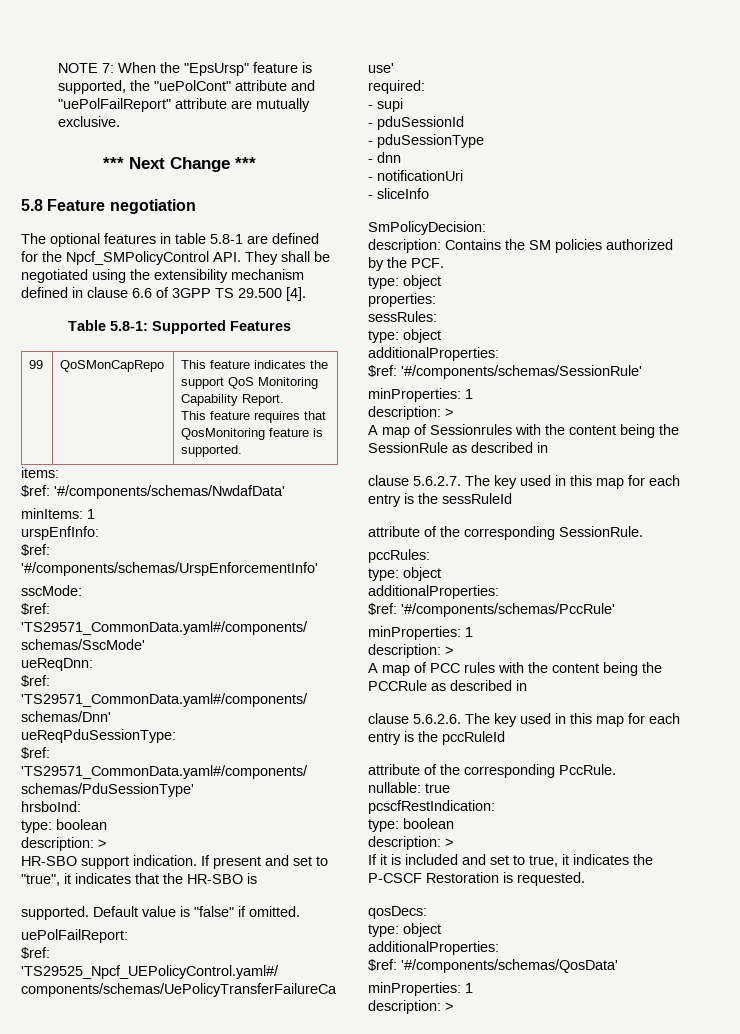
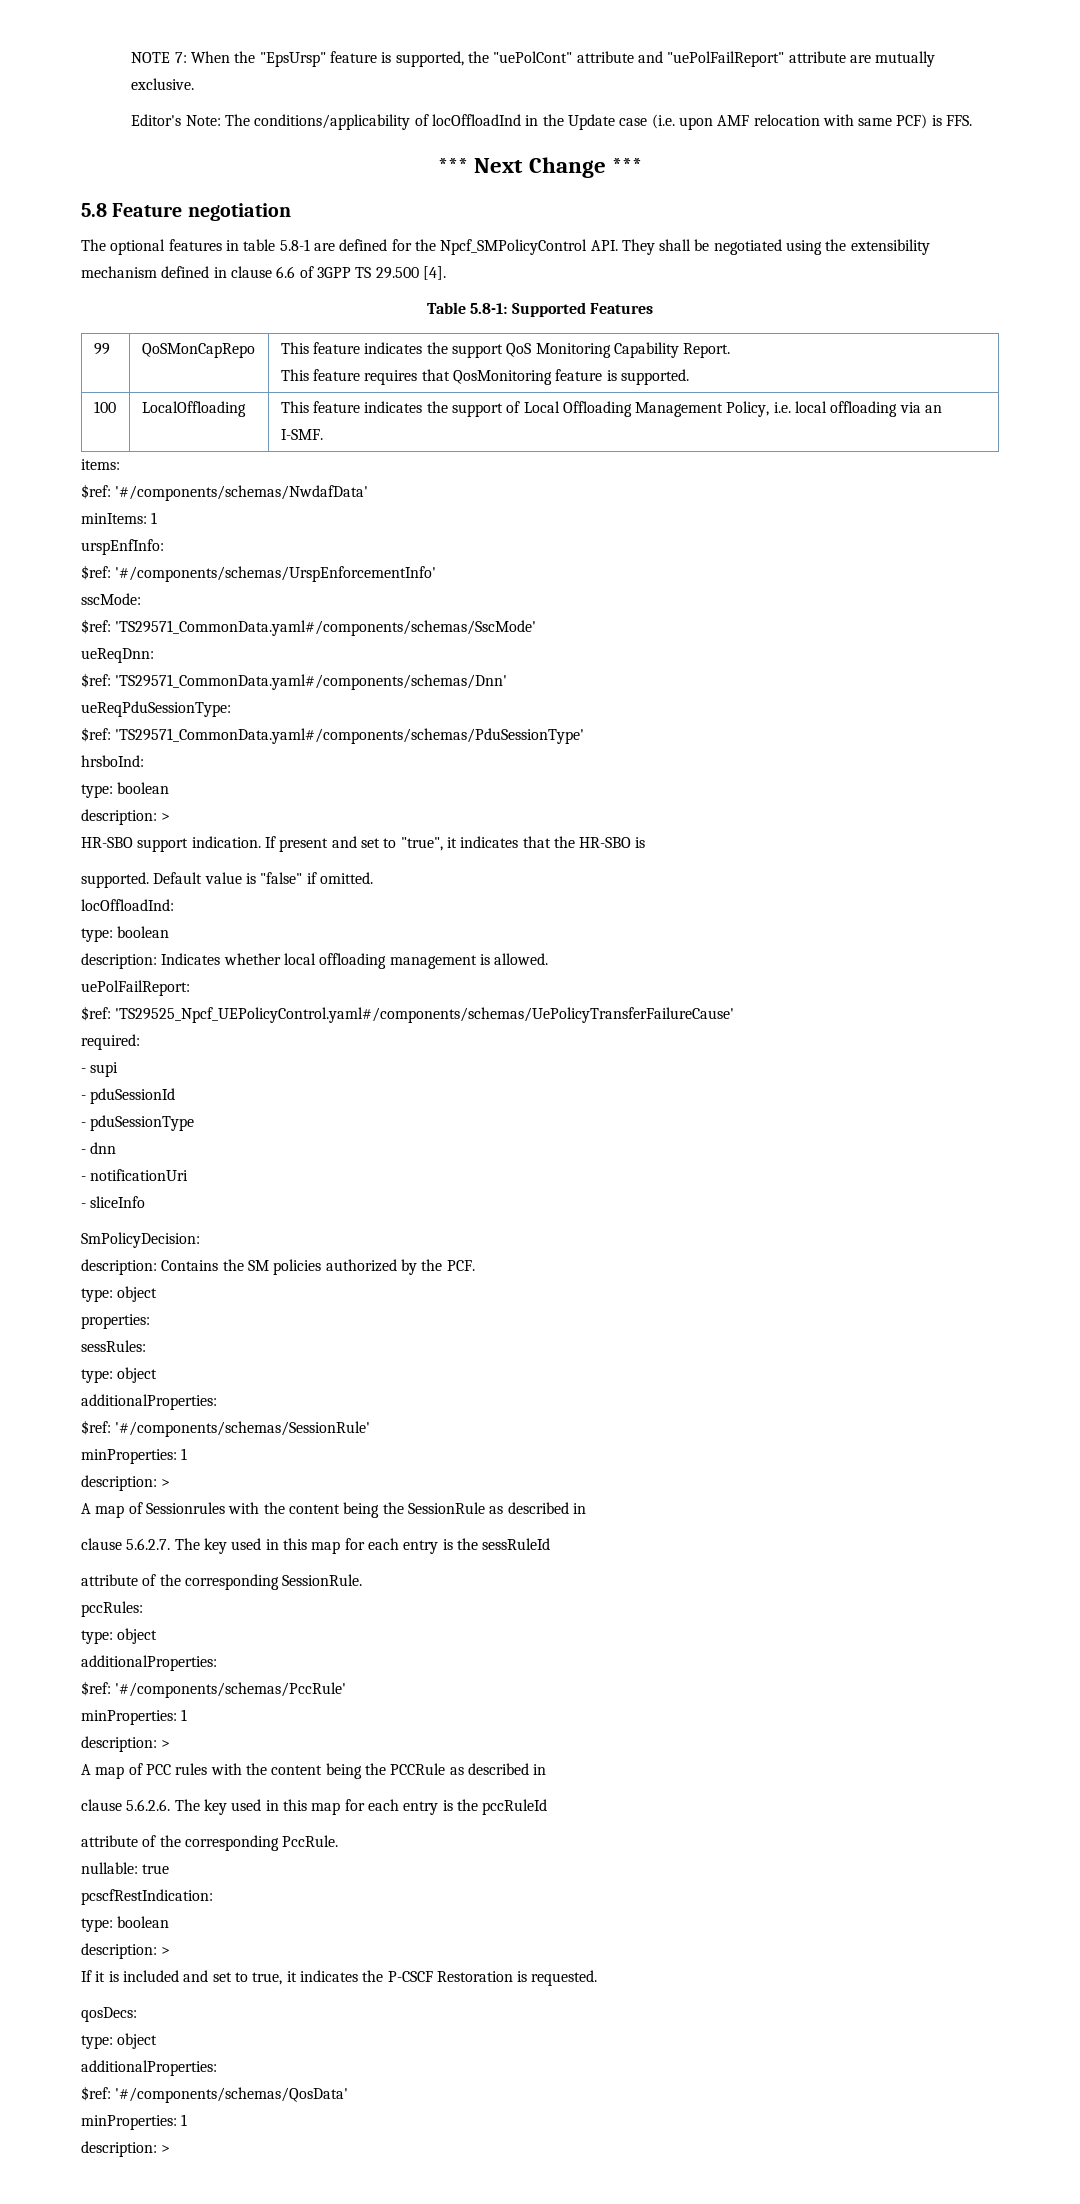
+ Editor's Note: The conditions/applicability of locOffloadInd in the Update case (i.e. upon AMF relocation with same PCF) is FFS.
+ 100 | LocalOffloading | This feature indicates the support of Local Offloading Management Policy, i.e. local offloading via an I-SMF.
+ locOffloadInd:
+ type: boolean
+ description: Indicates whether local offloading management is allowed.

